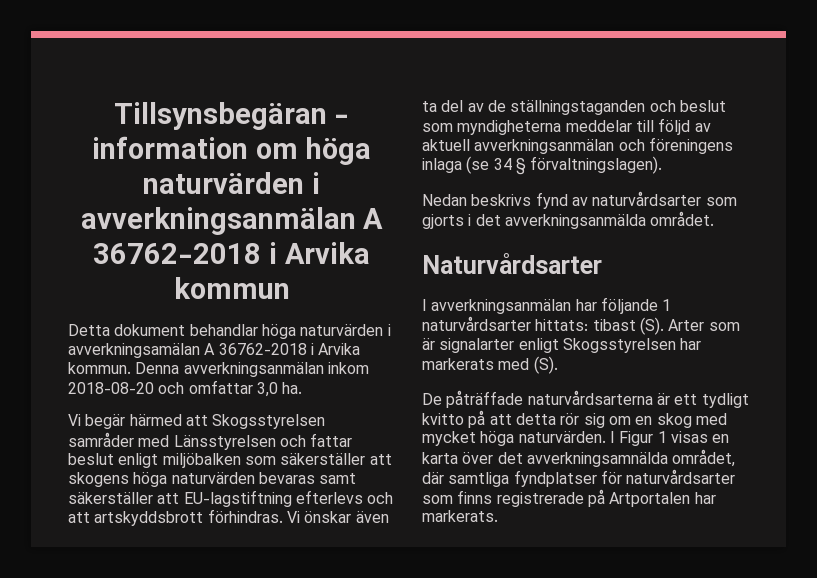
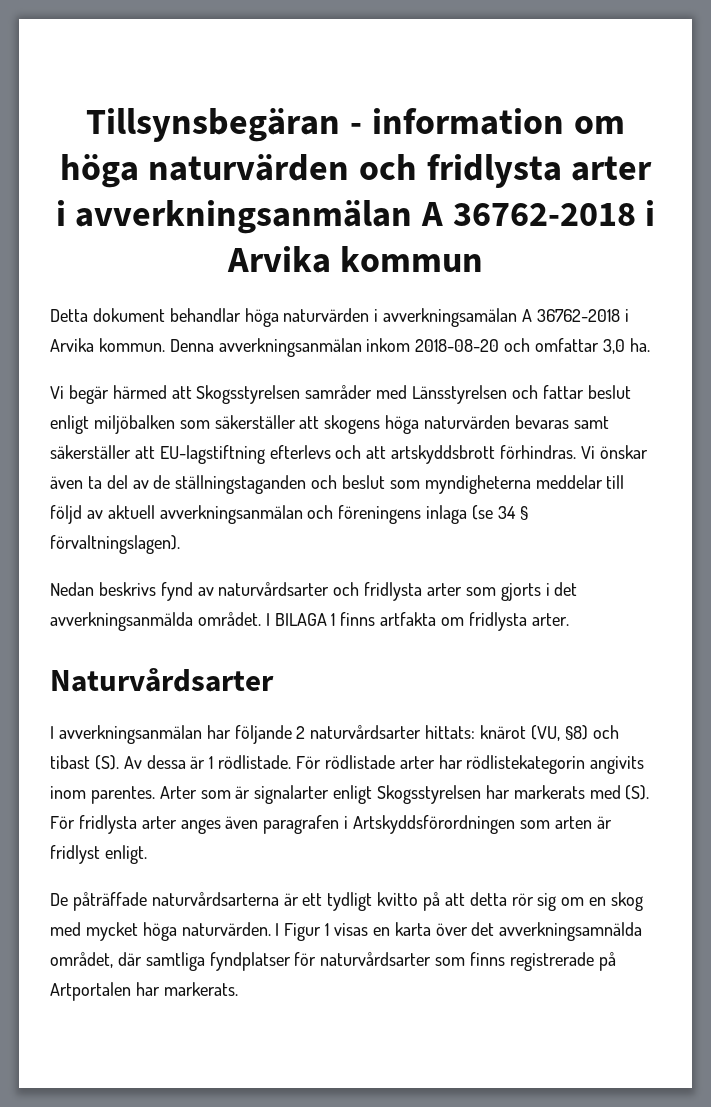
- Tillsynsbegäran - information om höga naturvärden i avverkningsanmälan A 36762-2018 i Arvika kommun
+ Tillsynsbegäran - information om höga naturvärden och fridlysta arter i avverkningsanmälan A 36762-2018 i Arvika kommun
- Nedan beskrivs fynd av naturvårdsarter som gjorts i det avverkningsanmälda området.
+ Nedan beskrivs fynd av naturvårdsarter och fridlysta arter som gjorts i det avverkningsanmälda området. I BILAGA 1 finns artfakta om fridlysta arter.
- I avverkningsanmälan har följande 1 naturvårdsarter hittats: tibast (S). Arter som är signalarter enligt Skogsstyrelsen har markerats med (S).
+ I avverkningsanmälan har följande 2 naturvårdsarter hittats: knärot (VU, §8) och tibast (S). Av dessa är 1 rödlistade. För rödlistade arter har rödlistekategorin angivits inom parentes. Arter som är signalarter enligt Skogsstyrelsen har markerats med (S). För fridlysta arter anges även paragrafen i Artskyddsförordningen som arten är fridlyst enligt.

